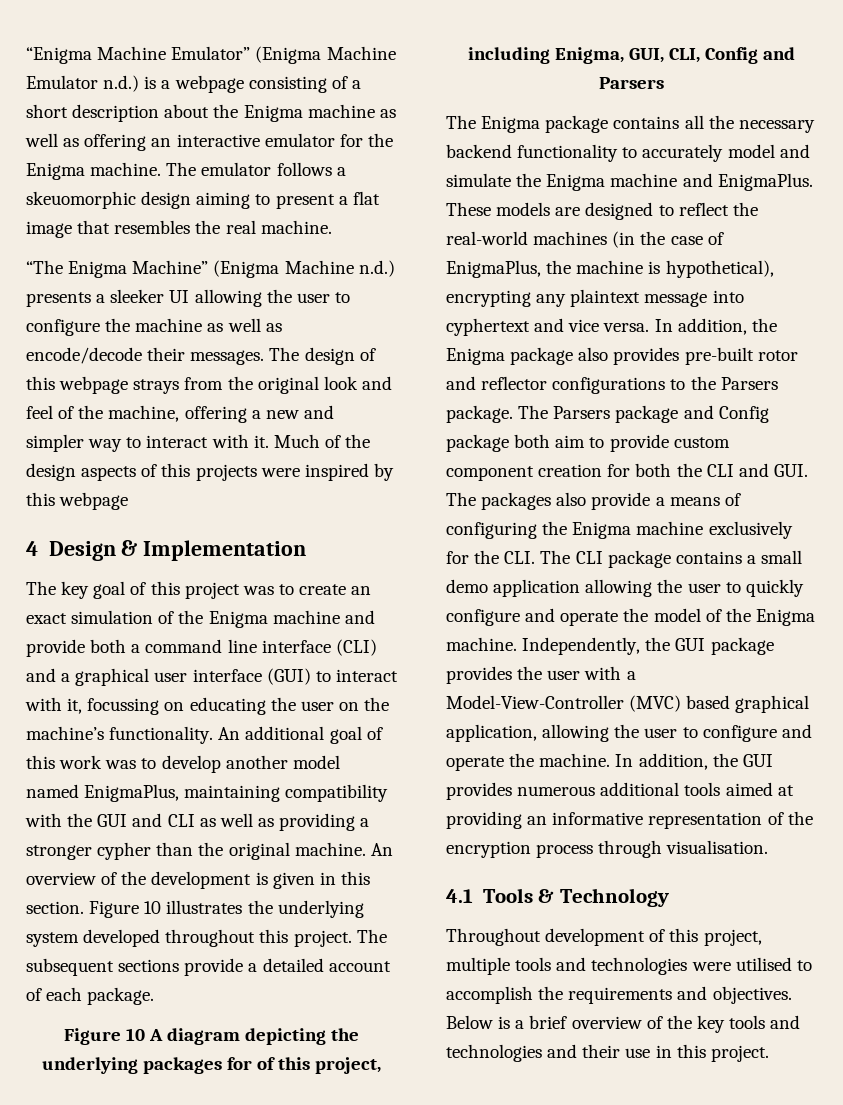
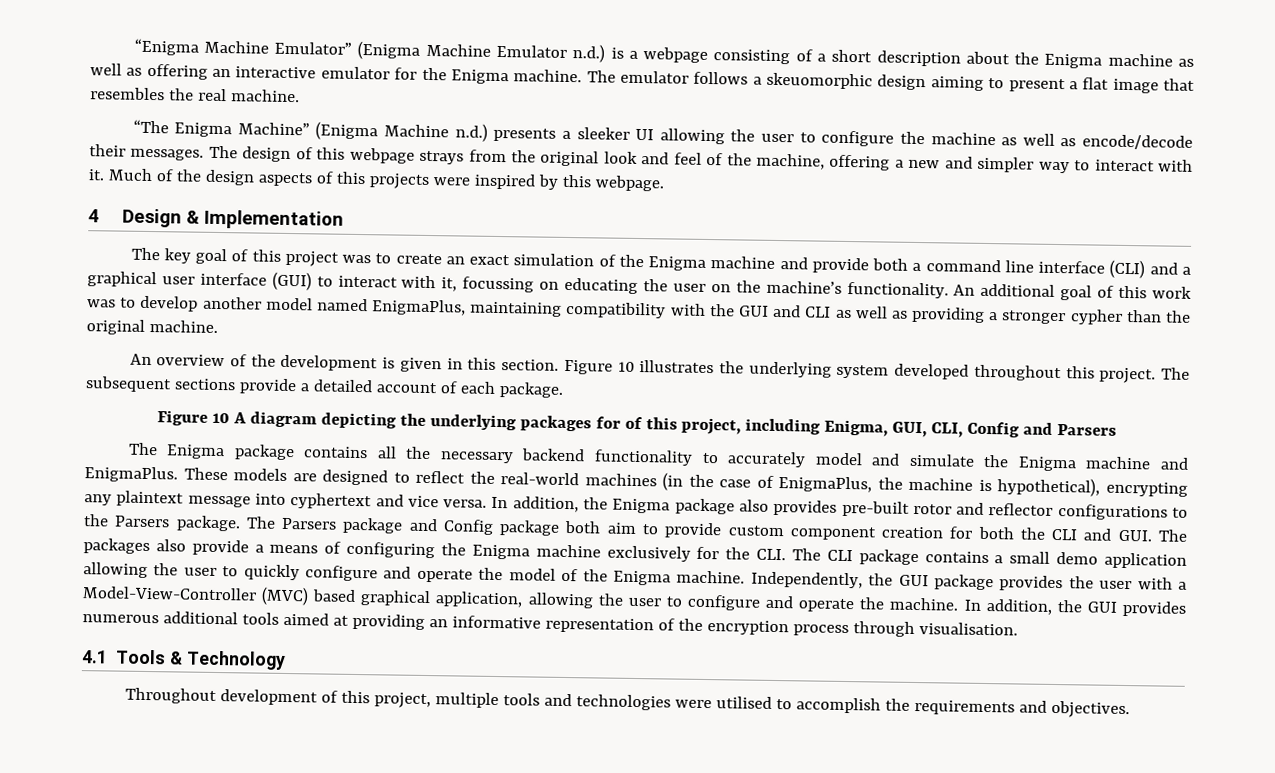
- Much of the design aspects of this projects were inspired by this webpage
+ Much of the design aspects of this projects were inspired by this webpage.
- An additional goal of this work was to develop another model named EnigmaPlus, maintaining compatibility with the GUI and CLI as well as providing a stronger cypher than the original machine. An overview of the development is given in this section.
+ An additional goal of this work was to develop another model named EnigmaPlus, maintaining compatibility with the GUI and CLI as well as providing a stronger cypher than the original machine.
+ An overview of the development is given in this section.
- Below is a brief overview of the key tools and technologies and their use in this project.

